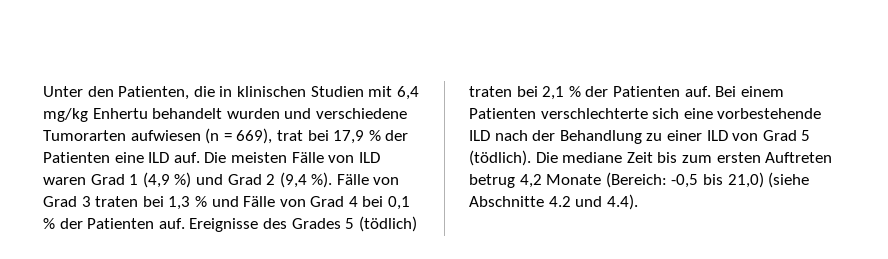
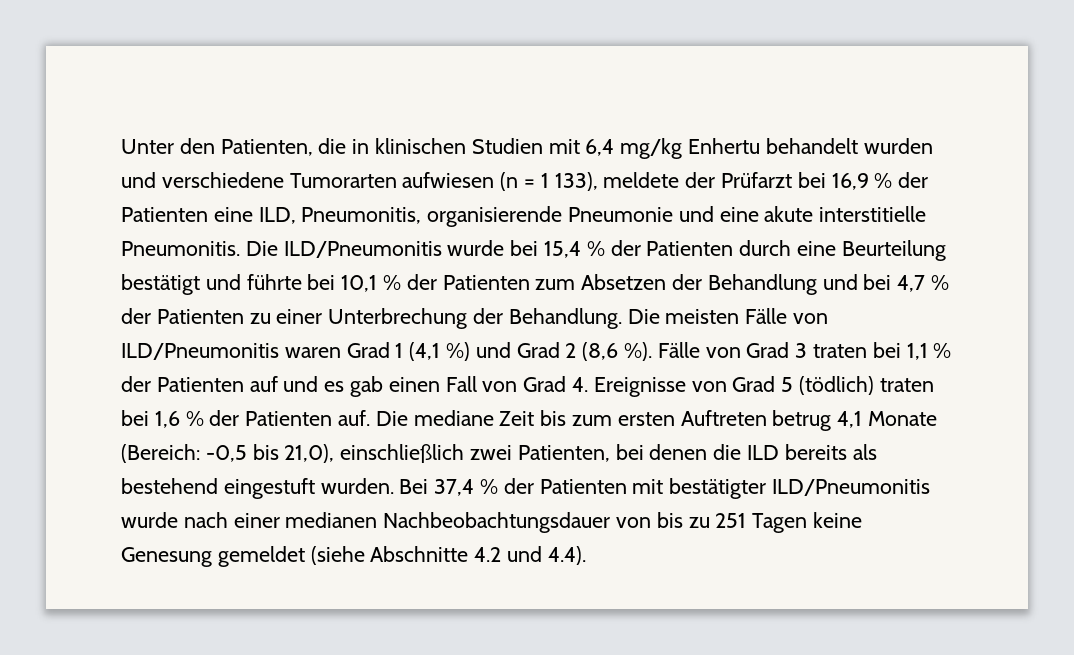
- Unter den Patienten, die in klinischen Studien mit 6,4 mg/kg Enhertu behandelt wurden und verschiedene Tumorarten aufwiesen (n = 669), trat bei 17,9 % der Patienten eine ILD auf.
+ Unter den Patienten, die in klinischen Studien mit 6,4 mg/kg Enhertu behandelt wurden und verschiedene Tumorarten aufwiesen (n = 1 133), meldete der Prüfarzt bei 16,9 % der Patienten eine ILD, Pneumonitis, organisierende Pneumonie und eine akute interstitielle Pneumonitis. Die ILD/Pneumonitis wurde bei 15,4 % der Patienten durch eine Beurteilung bestätigt und führte bei 10,1 % der Patienten zum Absetzen der Behandlung und bei 4,7 % der Patienten zu einer Unterbrechung der Behandlung.
- Die meisten Fälle von ILD waren Grad 1 (4,9 %) und Grad 2 (9,4 %).
+ Die meisten Fälle von ILD/Pneumonitis waren Grad 1 (4,1 %) und Grad 2 (8,6 %).
- Fälle von Grad 3 traten bei 1,3 % und Fälle von Grad 4 bei 0,1 % der Patienten auf. Ereignisse des Grades 5 (tödlich) traten bei 2,1 % der Patienten auf. Bei einem Patienten verschlechterte sich eine vorbestehende ILD nach der Behandlung zu einer ILD von Grad 5 (tödlich).
+ Fälle von Grad 3 traten bei 1,1 % der Patienten auf und es gab einen Fall von Grad 4. Ereignisse von Grad 5 (tödlich) traten bei 1,6 % der Patienten auf.
- Die mediane Zeit bis zum ersten Auftreten betrug 4,2 Monate (Bereich: -0,5 bis 21,0) (siehe Abschnitte 4.2 und 4.4).
+ Die mediane Zeit bis zum ersten Auftreten betrug 4,1 Monate (Bereich: -0,5 bis 21,0), einschließlich zwei Patienten, bei denen die ILD bereits als bestehend eingestuft wurden. Bei 37,4 % der Patienten mit bestätigter ILD/Pneumonitis wurde nach einer medianen Nachbeobachtungsdauer von bis zu 251 Tagen keine Genesung gemeldet (siehe Abschnitte 4.2 und 4.4).

